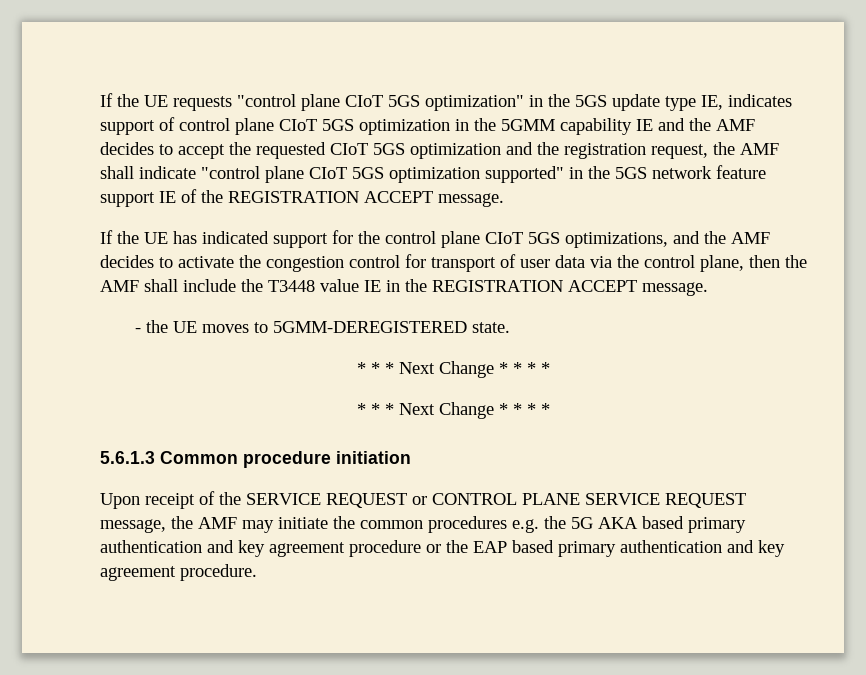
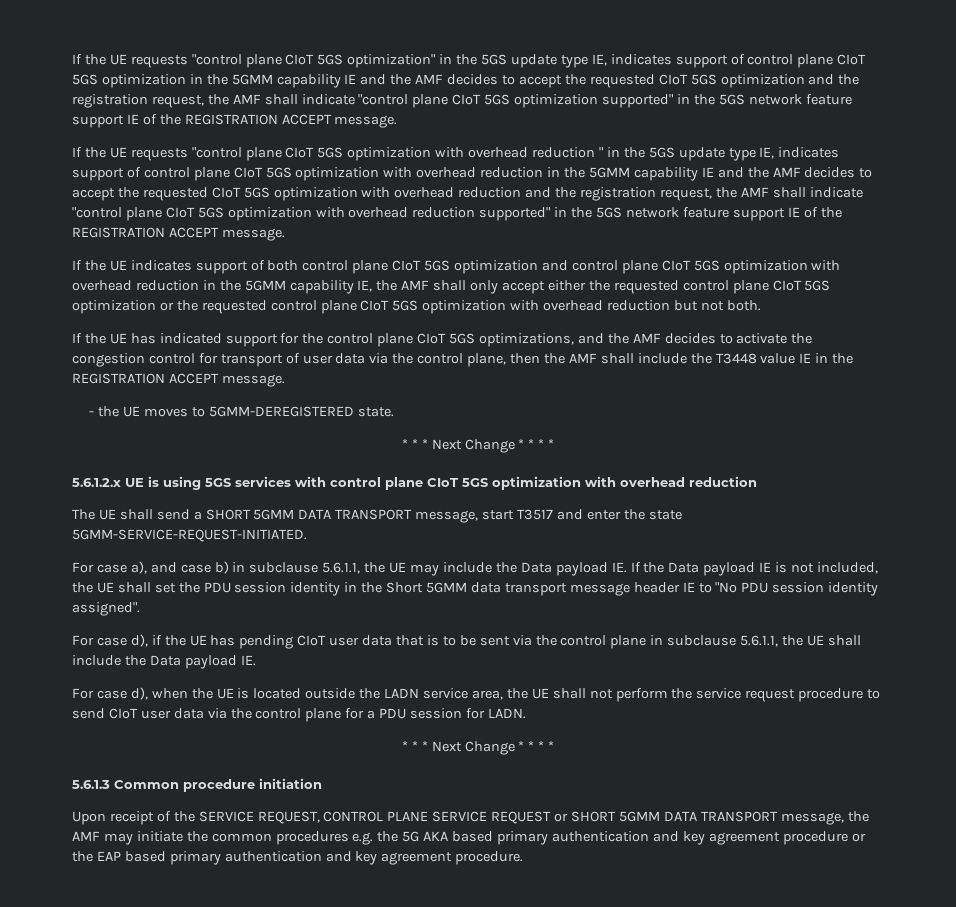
+ If the UE requests "control plane CIoT 5GS optimization with overhead reduction " in the 5GS update type IE, indicates support of control plane CIoT 5GS optimization with overhead reduction in the 5GMM capability IE and the AMF decides to accept the requested CIoT 5GS optimization with overhead reduction and the registration request, the AMF shall indicate "control plane CIoT 5GS optimization with overhead reduction supported" in the 5GS network feature support IE of the REGISTRATION ACCEPT message.
+ If the UE indicates support of both control plane CIoT 5GS optimization and control plane CIoT 5GS optimization with overhead reduction in the 5GMM capability IE, the AMF shall only accept either the requested control plane CIoT 5GS optimization or the requested control plane CIoT 5GS optimization with overhead reduction but not both.
+ 5.6.1.2.x UE is using 5GS services with control plane CIoT 5GS optimization with overhead reduction
+ The UE shall send a SHORT 5GMM DATA TRANSPORT message, start T3517 and enter the state 5GMM-SERVICE-REQUEST-INITIATED.
+ For case a), and case b) in subclause 5.6.1.1, the UE may include the Data payload IE. If the Data payload IE is not included, the UE shall set the PDU session identity in the Short 5GMM data transport message header IE to "No PDU session identity assigned".
+ For case d), if the UE has pending CIoT user data that is to be sent via the control plane in subclause 5.6.1.1, the UE shall include the Data payload IE.
+ For case d), when the UE is located outside the LADN service area, the UE shall not perform the service request procedure to send CIoT user data via the control plane for a PDU session for LADN.
- Upon receipt of the SERVICE REQUEST or CONTROL PLANE SERVICE REQUEST message, the AMF may initiate the common procedures e.g. the 5G AKA based primary authentication and key agreement procedure or the EAP based primary authentication and key agreement procedure.
+ Upon receipt of the SERVICE REQUEST, CONTROL PLANE SERVICE REQUEST or SHORT 5GMM DATA TRANSPORT message, the AMF may initiate the common procedures e.g. the 5G AKA based primary authentication and key agreement procedure or the EAP based primary authentication and key agreement procedure.

